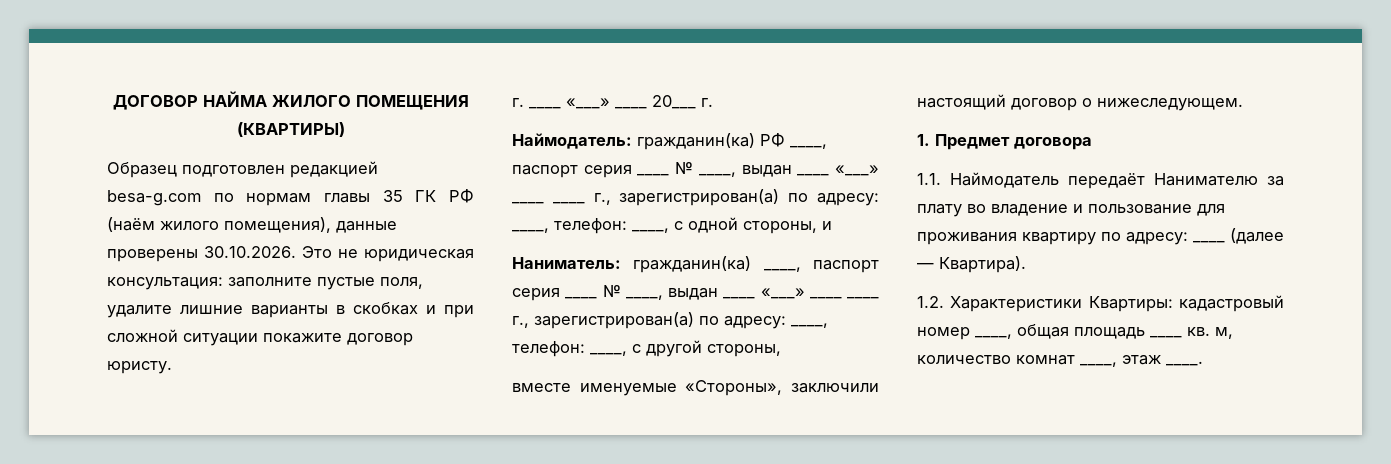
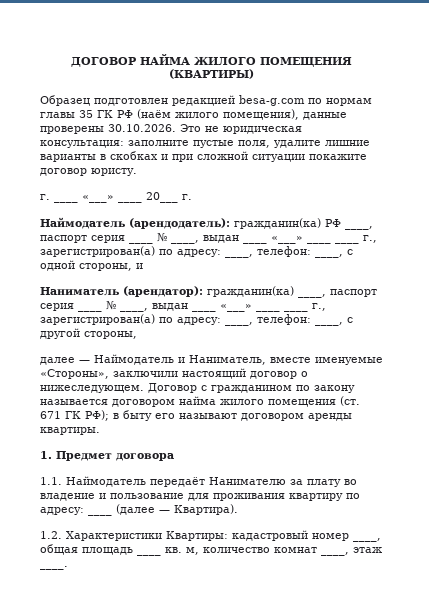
- Наймодатель: гражданин(ка) РФ ____, паспорт серия ____ № ____, выдан ____ «___» ____ ____ г., зарегистрирован(а) по адресу: ____, телефон: ____, с одной стороны, и
+ Наймодатель (арендодатель): гражданин(ка) РФ ____, паспорт серия ____ № ____, выдан ____ «___» ____ ____ г., зарегистрирован(а) по адресу: ____, телефон: ____, с одной стороны, и
- Наниматель: гражданин(ка) ____, паспорт серия ____ № ____, выдан ____ «___» ____ ____ г., зарегистрирован(а) по адресу: ____, телефон: ____, с другой стороны,
+ Наниматель (арендатор): гражданин(ка) ____, паспорт серия ____ № ____, выдан ____ «___» ____ ____ г., зарегистрирован(а) по адресу: ____, телефон: ____, с другой стороны,
- вместе именуемые «Стороны», заключили настоящий договор о нижеследующем.
+ далее — Наймодатель и Наниматель, вместе именуемые «Стороны», заключили настоящий договор о нижеследующем. Договор с гражданином по закону называется договором найма жилого помещения (ст. 671 ГК РФ); в быту его называют договором аренды квартиры.

